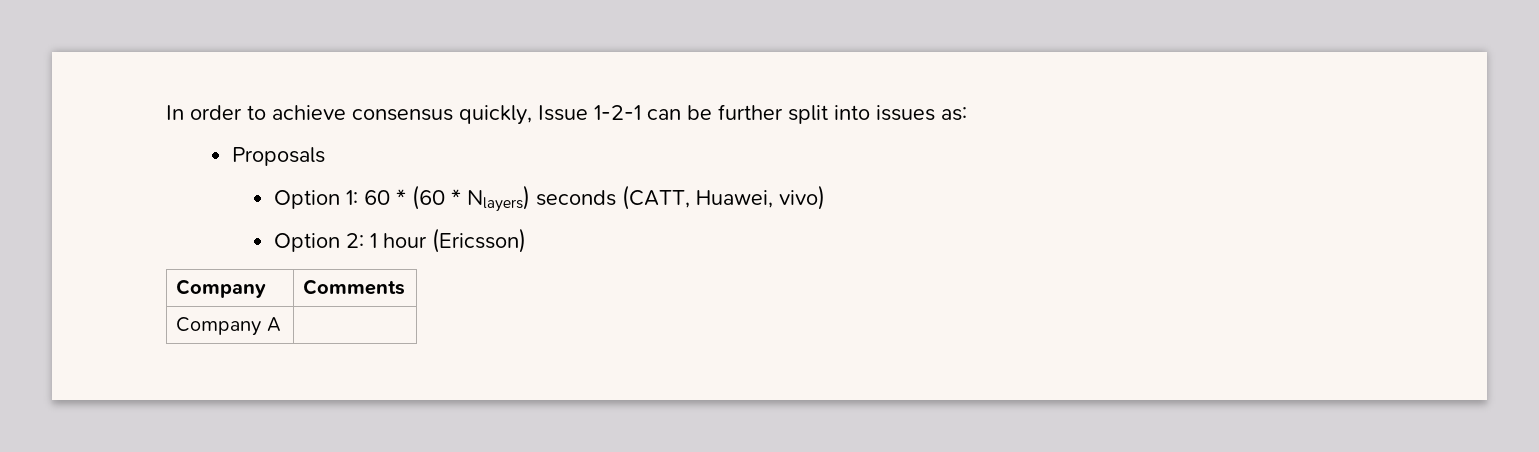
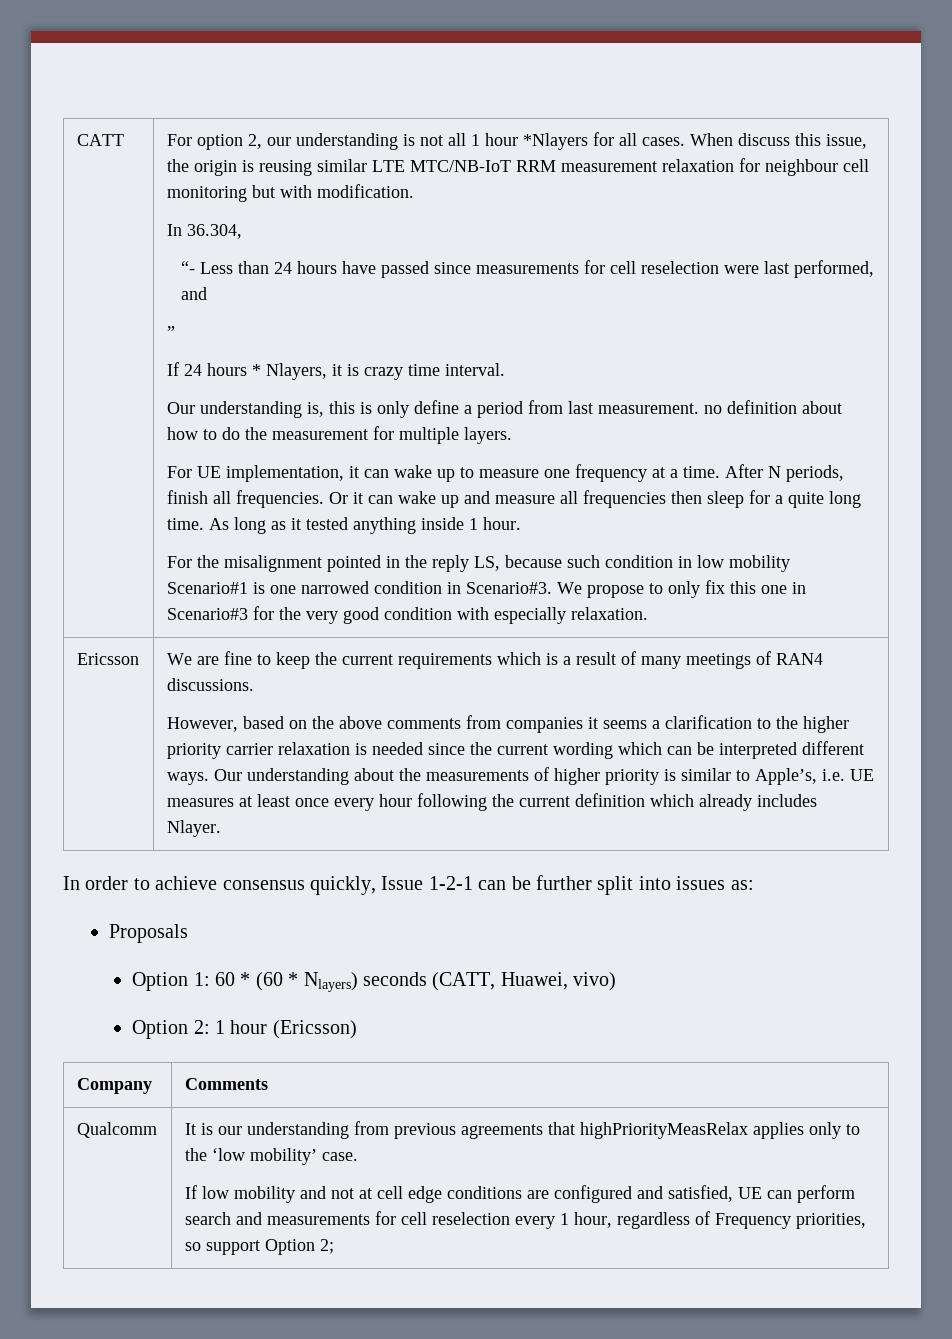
+ CATT | For option 2, our understanding is not all 1 hour *Nlayers for all cases. When discuss this issue, the origin is reusing similar LTE MTC/NB-IoT RRM measurement relaxation for neighbour cell monitoring but with modification.
+ In 36.304,
+ “- Less than 24 hours have passed since measurements for cell reselection were last performed, and
+ ”
+ If 24 hours * Nlayers, it is crazy time interval.
+ Our understanding is, this is only define a period from last measurement. no definition about how to do the measurement for multiple layers.
+ For UE implementation, it can wake up to measure one frequency at a time. After N periods, finish all frequencies. Or it can wake up and measure all frequencies then sleep for a quite long time. As long as it tested anything inside 1 hour.
+ For the misalignment pointed in the reply LS, because such condition in low mobility Scenario#1 is one narrowed condition in Scenario#3. We propose to only fix this one in Scenario#3 for the very good condition with especially relaxation.
+ Ericsson | We are fine to keep the current requirements which is a result of many meetings of RAN4 discussions.
+ However, based on the above comments from companies it seems a clarification to the higher priority carrier relaxation is needed since the current wording which can be interpreted different ways. Our understanding about the measurements of higher priority is similar to Apple’s, i.e. UE measures at least once every hour following the current definition which already includes Nlayer.
- Company A
+ Qualcomm | It is our understanding from previous agreements that highPriorityMeasRelax applies only to the ‘low mobility’ case.
+ If low mobility and not at cell edge conditions are configured and satisfied, UE can perform search and measurements for cell reselection every 1 hour, regardless of Frequency priorities, so support Option 2;

